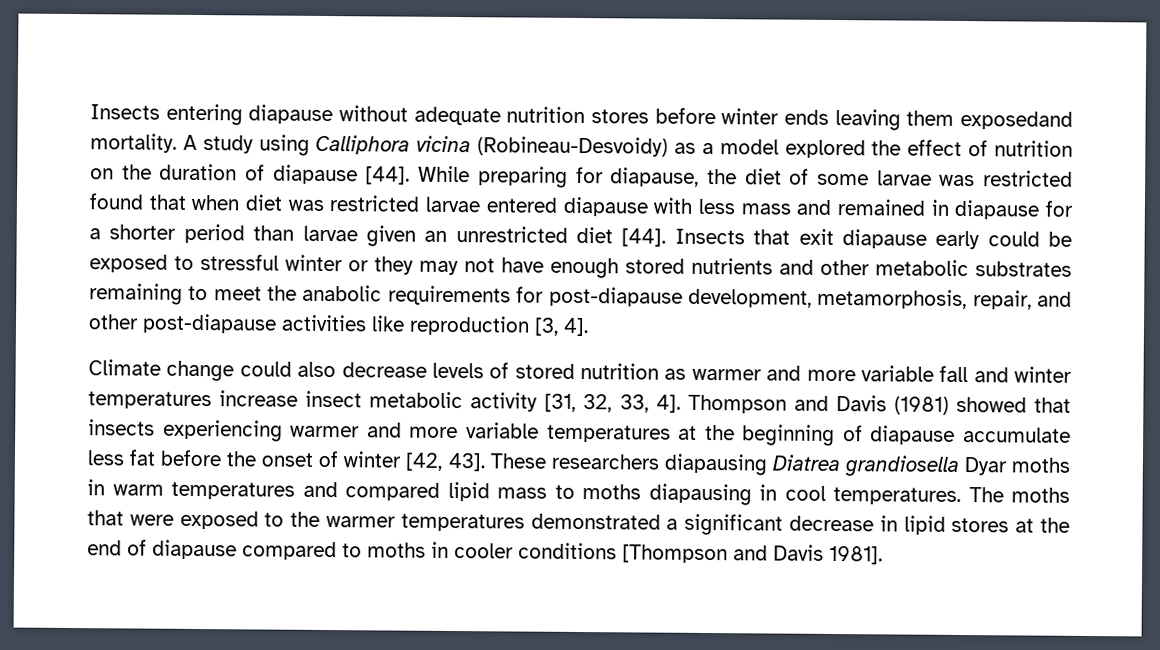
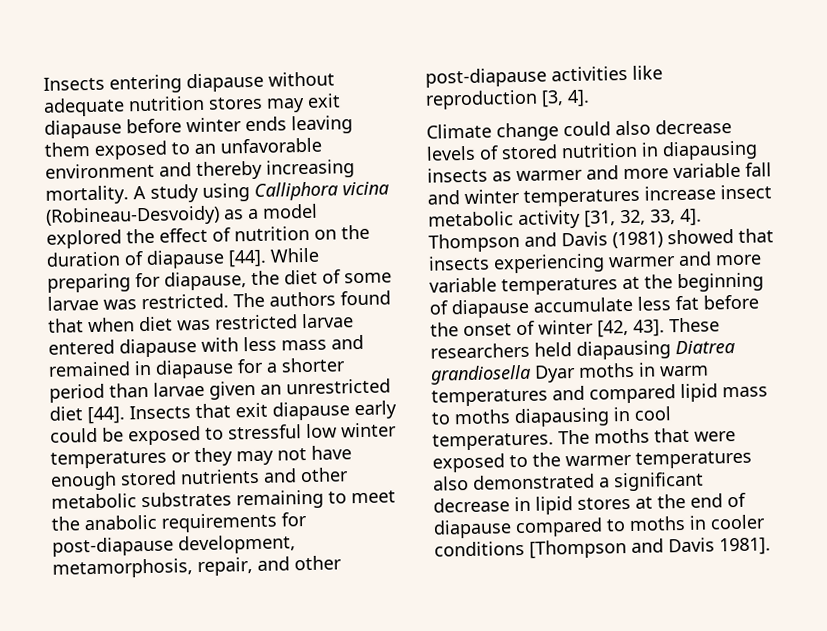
- Insects entering diapause without adequate nutrition stores before winter ends leaving them exposedand mortality.
+ Insects entering diapause without adequate nutrition stores may exit diapause before winter ends leaving them exposed to an unfavorable environment and thereby increasing mortality.
- While preparing for diapause, the diet of some larvae was restricted found that when diet was restricted larvae entered diapause with less mass and remained in diapause for a shorter period than larvae given an unrestricted diet [44].
+ While preparing for diapause, the diet of some larvae was restricted. The authors found that when diet was restricted larvae entered diapause with less mass and remained in diapause for a shorter period than larvae given an unrestricted diet [44].
- Insects that exit diapause early could be exposed to stressful winter or they may not have enough stored nutrients and other metabolic substrates remaining to meet the anabolic requirements for post-diapause development, metamorphosis, repair, and other post-diapause activities like reproduction [3, 4].
+ Insects that exit diapause early could be exposed to stressful low winter temperatures or they may not have enough stored nutrients and other metabolic substrates remaining to meet the anabolic requirements for post-diapause development, metamorphosis, repair, and other post-diapause activities like reproduction [3, 4].
- Climate change could also decrease levels of stored nutrition as warmer and more variable fall and winter temperatures increase insect metabolic activity [31, 32, 33, 4].
+ Climate change could also decrease levels of stored nutrition in diapausing insects as warmer and more variable fall and winter temperatures increase insect metabolic activity [31, 32, 33, 4].
- These researchers diapausing Diatrea grandiosella Dyar moths in warm temperatures and compared lipid mass to moths diapausing in cool temperatures.
+ These researchers held diapausing Diatrea grandiosella Dyar moths in warm temperatures and compared lipid mass to moths diapausing in cool temperatures.
- The moths that were exposed to the warmer temperatures demonstrated a significant decrease in lipid stores at the end of diapause compared to moths in cooler conditions [Thompson and Davis 1981].
+ The moths that were exposed to the warmer temperatures also demonstrated a significant decrease in lipid stores at the end of diapause compared to moths in cooler conditions [Thompson and Davis 1981].

